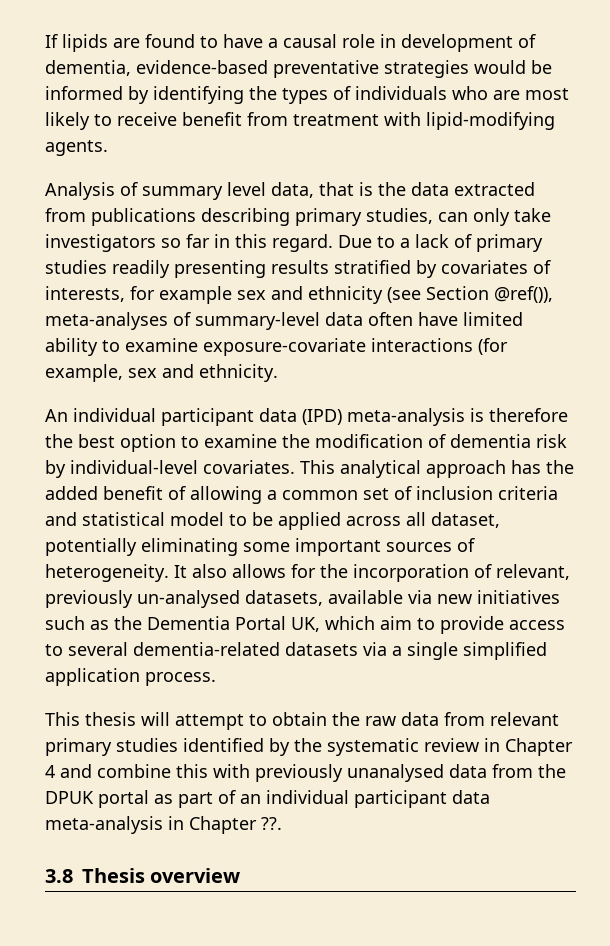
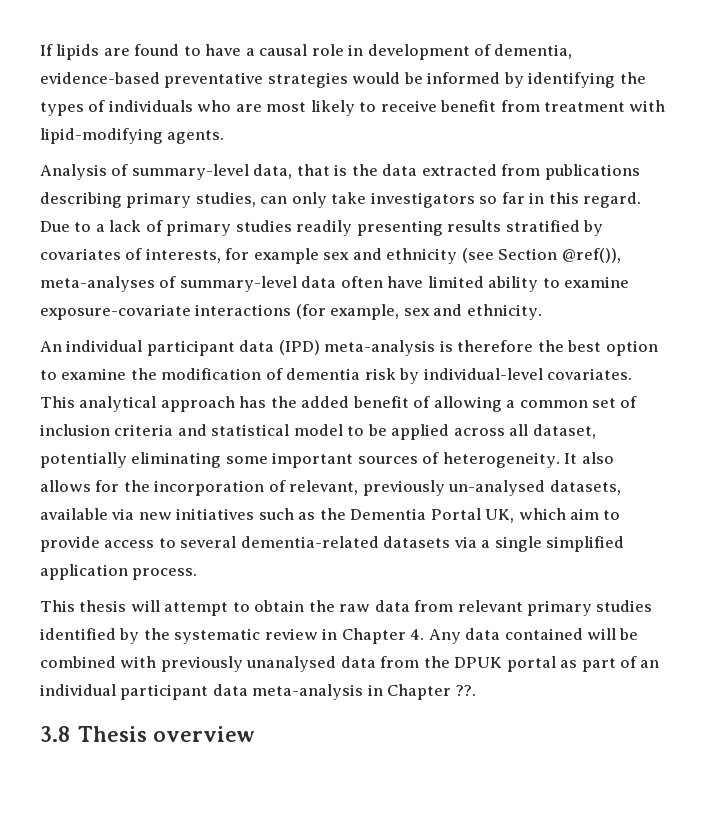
- Analysis of summary level data, that is the data extracted from publications describing primary studies, can only take investigators so far in this regard.
+ Analysis of summary-level data, that is the data extracted from publications describing primary studies, can only take investigators so far in this regard.
- This thesis will attempt to obtain the raw data from relevant primary studies identified by the systematic review in Chapter 4 and combine this with previously unanalysed data from the DPUK portal as part of an individual participant data meta-analysis in Chapter ??.
+ This thesis will attempt to obtain the raw data from relevant primary studies identified by the systematic review in Chapter 4. Any data contained will be combined with previously unanalysed data from the DPUK portal as part of an individual participant data meta-analysis in Chapter ??.

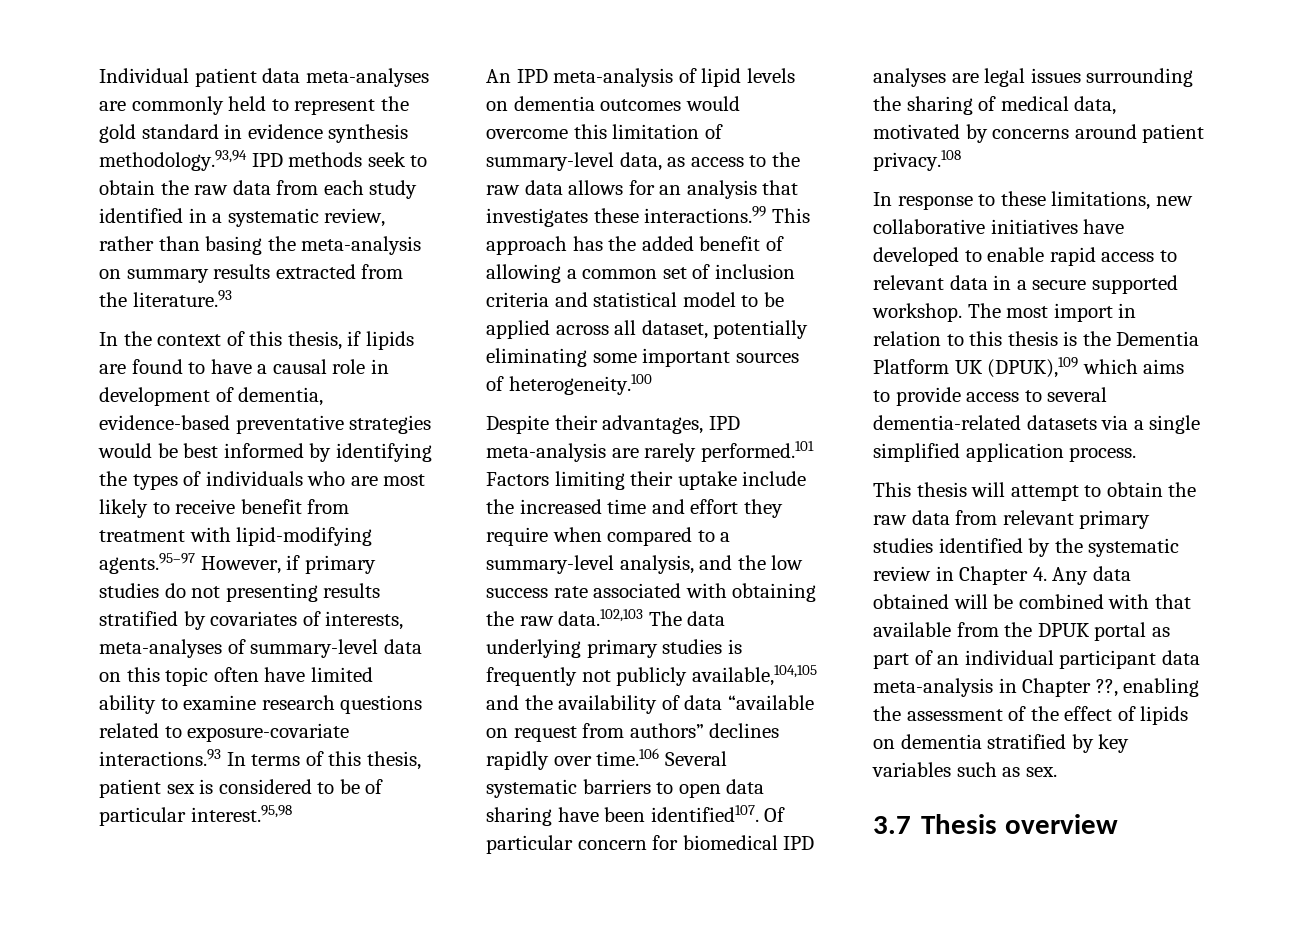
- If lipids are found to have a causal role in development of dementia, evidence-based preventative strategies would be informed by identifying the types of individuals who are most likely to receive benefit from treatment with lipid-modifying agents.
- Analysis of summary-level data, that is the data extracted from publications describing primary studies, can only take investigators so far in this regard. Due to a lack of primary studies readily presenting results stratified by covariates of interests, for example sex and ethnicity (see Section @ref()), meta-analyses of summary-level data often have limited ability to examine exposure-covariate interactions (for example, sex and ethnicity.
- An individual participant data (IPD) meta-analysis is therefore the best option to examine the modification of dementia risk by individual-level covariates. This analytical approach has the added benefit of allowing a common set of inclusion criteria and statistical model to be applied across all dataset, potentially eliminating some important sources of heterogeneity. It also allows for the incorporation of relevant, previously un-analysed datasets, available via new initiatives such as the Dementia Portal UK, which aim to provide access to several dementia-related datasets via a single simplified application process.
+ Individual patient data meta-analyses are commonly held to represent the gold standard in evidence synthesis methodology.93,94 IPD methods seek to obtain the raw data from each study identified in a systematic review, rather than basing the meta-analysis on summary results extracted from the literature.93
+ In the context of this thesis, if lipids are found to have a causal role in development of dementia, evidence-based preventative strategies would be best informed by identifying the types of individuals who are most likely to receive benefit from treatment with lipid-modifying agents.95–97 However, if primary studies do not presenting results stratified by covariates of interests, meta-analyses of summary-level data on this topic often have limited ability to examine research questions related to exposure-covariate interactions.93 In terms of this thesis, patient sex is considered to be of particular interest.95,98
+ An IPD meta-analysis of lipid levels on dementia outcomes would overcome this limitation of summary-level data, as access to the raw data allows for an analysis that investigates these interactions.99 This approach has the added benefit of allowing a common set of inclusion criteria and statistical model to be applied across all dataset, potentially eliminating some important sources of heterogeneity.100
+ Despite their advantages, IPD meta-analysis are rarely performed.101 Factors limiting their uptake include the increased time and effort they require when compared to a summary-level analysis, and the low success rate associated with obtaining the raw data.102,103 The data underlying primary studies is frequently not publicly available,104,105 and the availability of data “available on request from authors” declines rapidly over time.106 Several systematic barriers to open data sharing have been identified107. Of particular concern for biomedical IPD analyses are legal issues surrounding the sharing of medical data, motivated by concerns around patient privacy.108
+ In response to these limitations, new collaborative initiatives have developed to enable rapid access to relevant data in a secure supported workshop. The most import in relation to this thesis is the Dementia Platform UK (DPUK),109 which aims to provide access to several dementia-related datasets via a single simplified application process.
- This thesis will attempt to obtain the raw data from relevant primary studies identified by the systematic review in Chapter 4. Any data contained will be combined with previously unanalysed data from the DPUK portal as part of an individual participant data meta-analysis in Chapter ??.
- 3.8 Thesis overview
+ This thesis will attempt to obtain the raw data from relevant primary studies identified by the systematic review in Chapter 4. Any data obtained will be combined with that available from the DPUK portal as part of an individual participant data meta-analysis in Chapter ??, enabling the assessment of the effect of lipids on dementia stratified by key variables such as sex.
+ 3.7 Thesis overview

